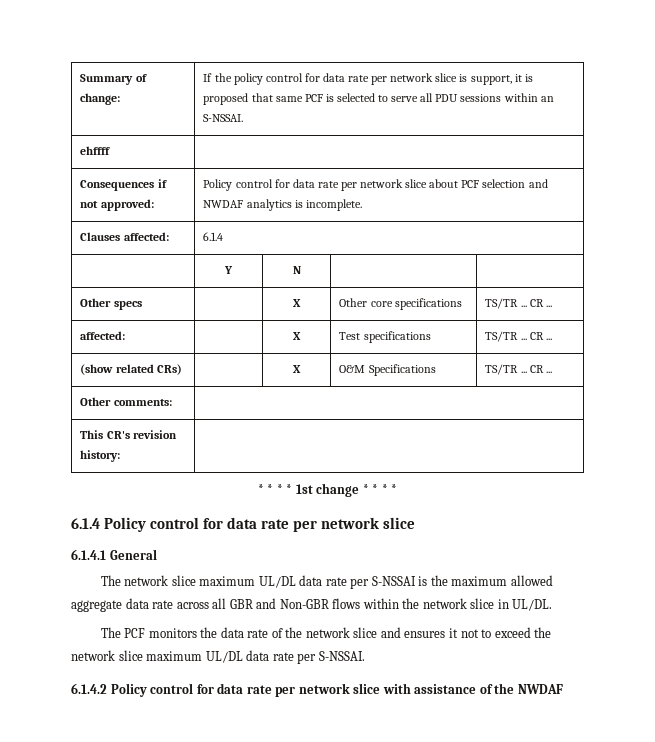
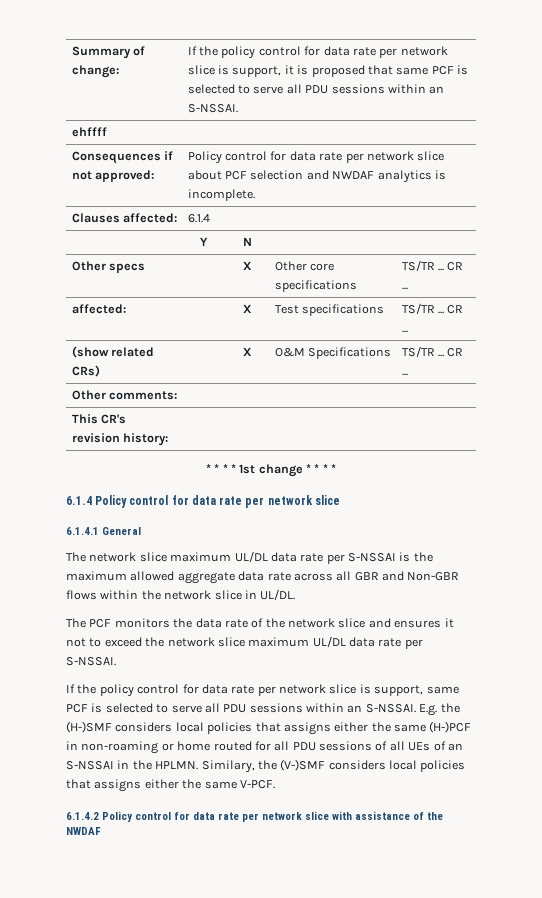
+ If the policy control for data rate per network slice is support, same PCF is selected to serve all PDU sessions within an S-NSSAI. E.g. the (H-)SMF considers local policies that assigns either the same (H-)PCF in non-roaming or home routed for all PDU sessions of all UEs of an S-NSSAI in the HPLMN. Similary, the (V-)SMF considers local policies that assigns either the same V-PCF.

